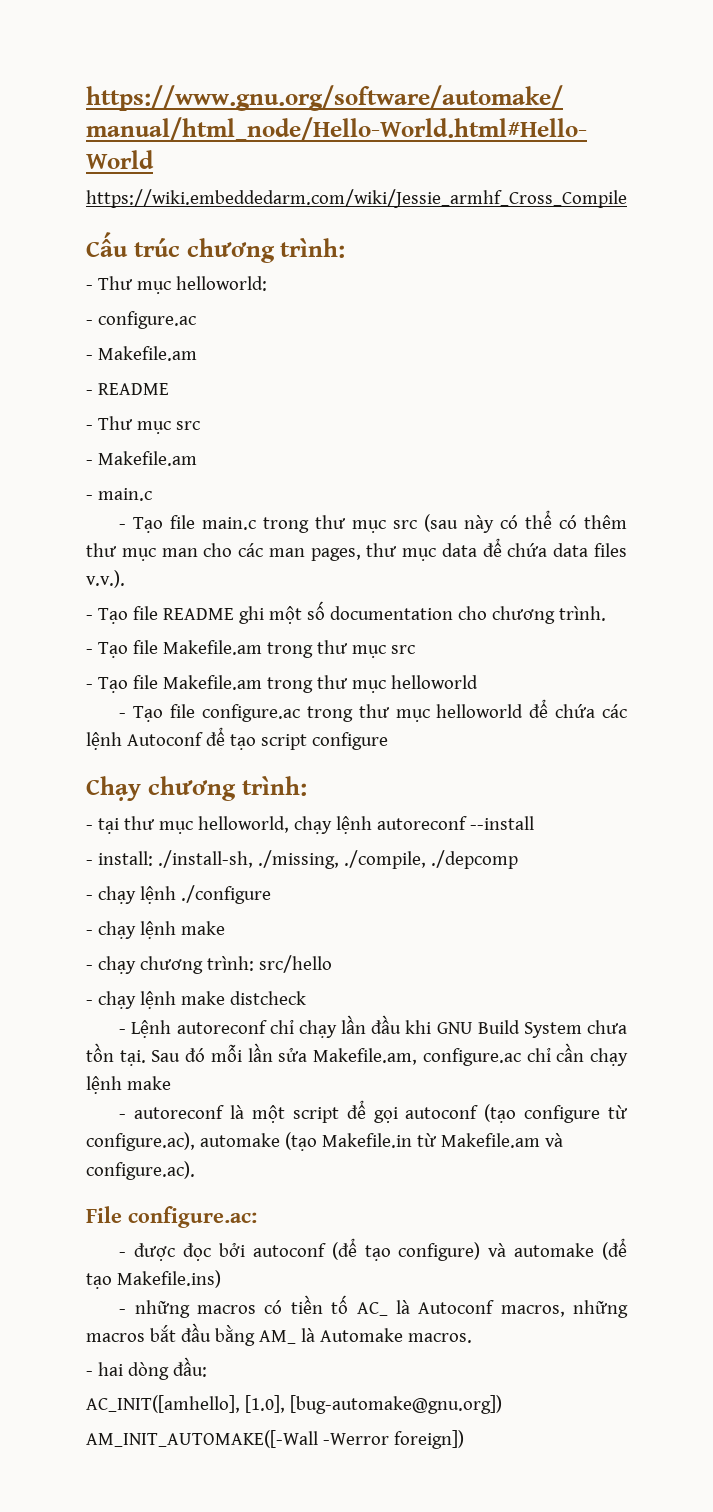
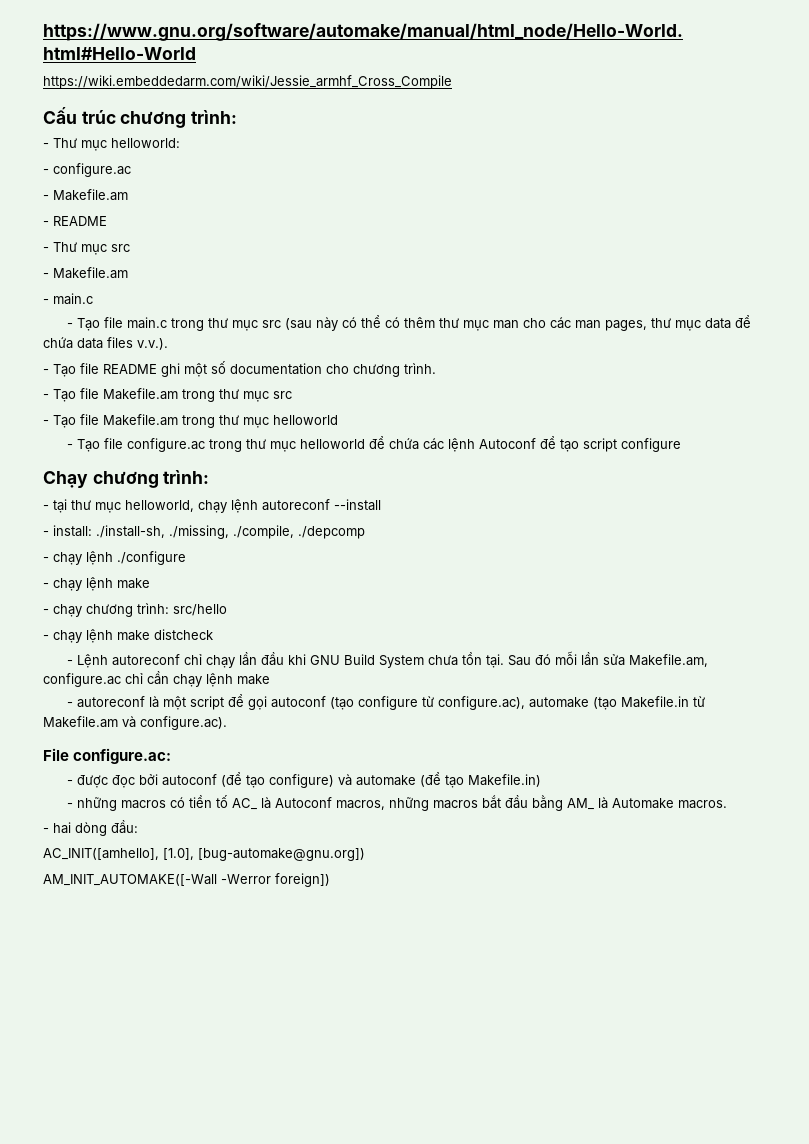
- - được đọc bởi autoconf (để tạo configure) và automake (để tạo Makefile.ins)
+ - được đọc bởi autoconf (để tạo configure) và automake (để tạo Makefile.in)

